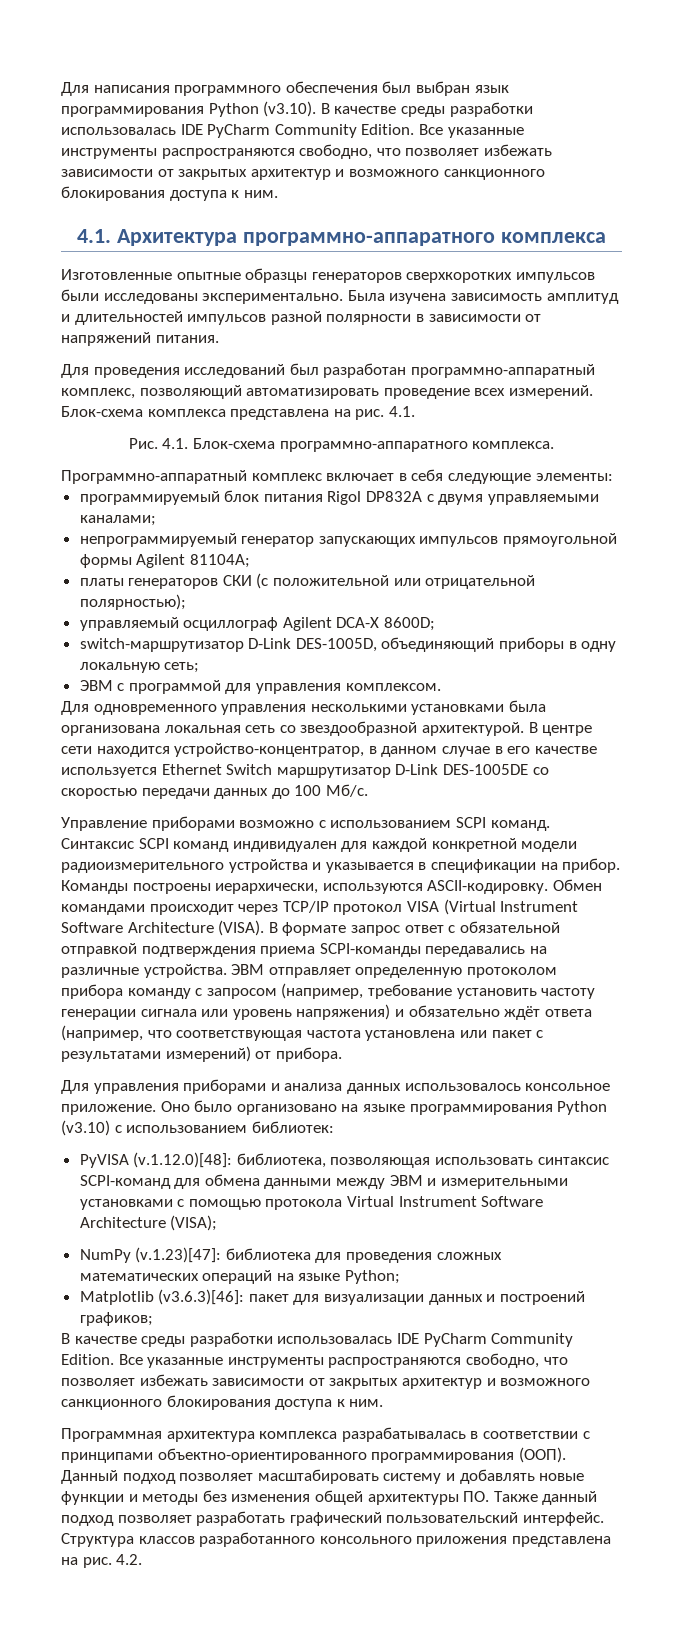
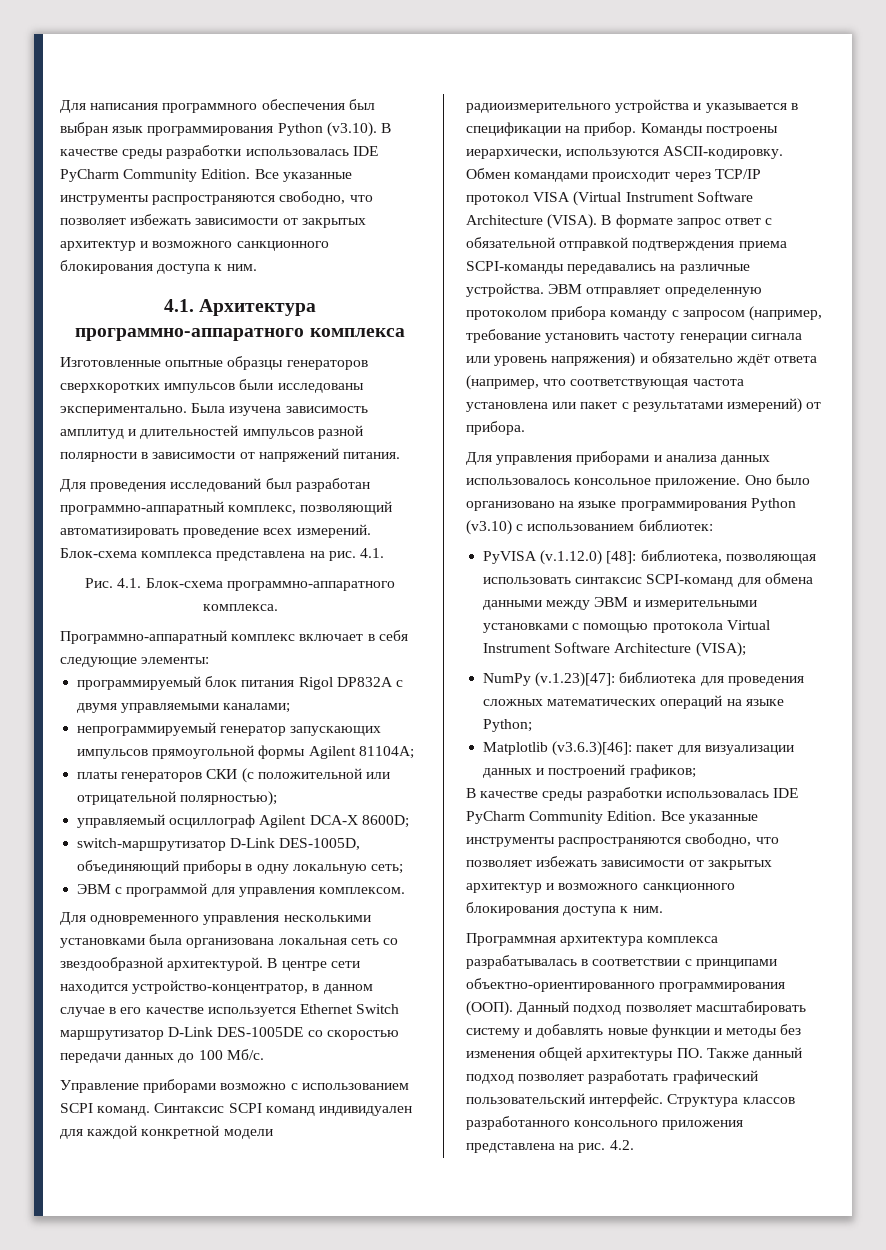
- PyVISA (v.1.12.0)[48]: библиотека, позволяющая использовать синтаксис SCPI-команд для обмена данными между ЭВМ и измерительными установками с помощью протокола Virtual Instrument Software Architecture (VISA);
+ PyVISA (v.1.12.0) [48]: библиотека, позволяющая использовать синтаксис SCPI-команд для обмена данными между ЭВМ и измерительными установками с помощью протокола Virtual Instrument Software Architecture (VISA);

